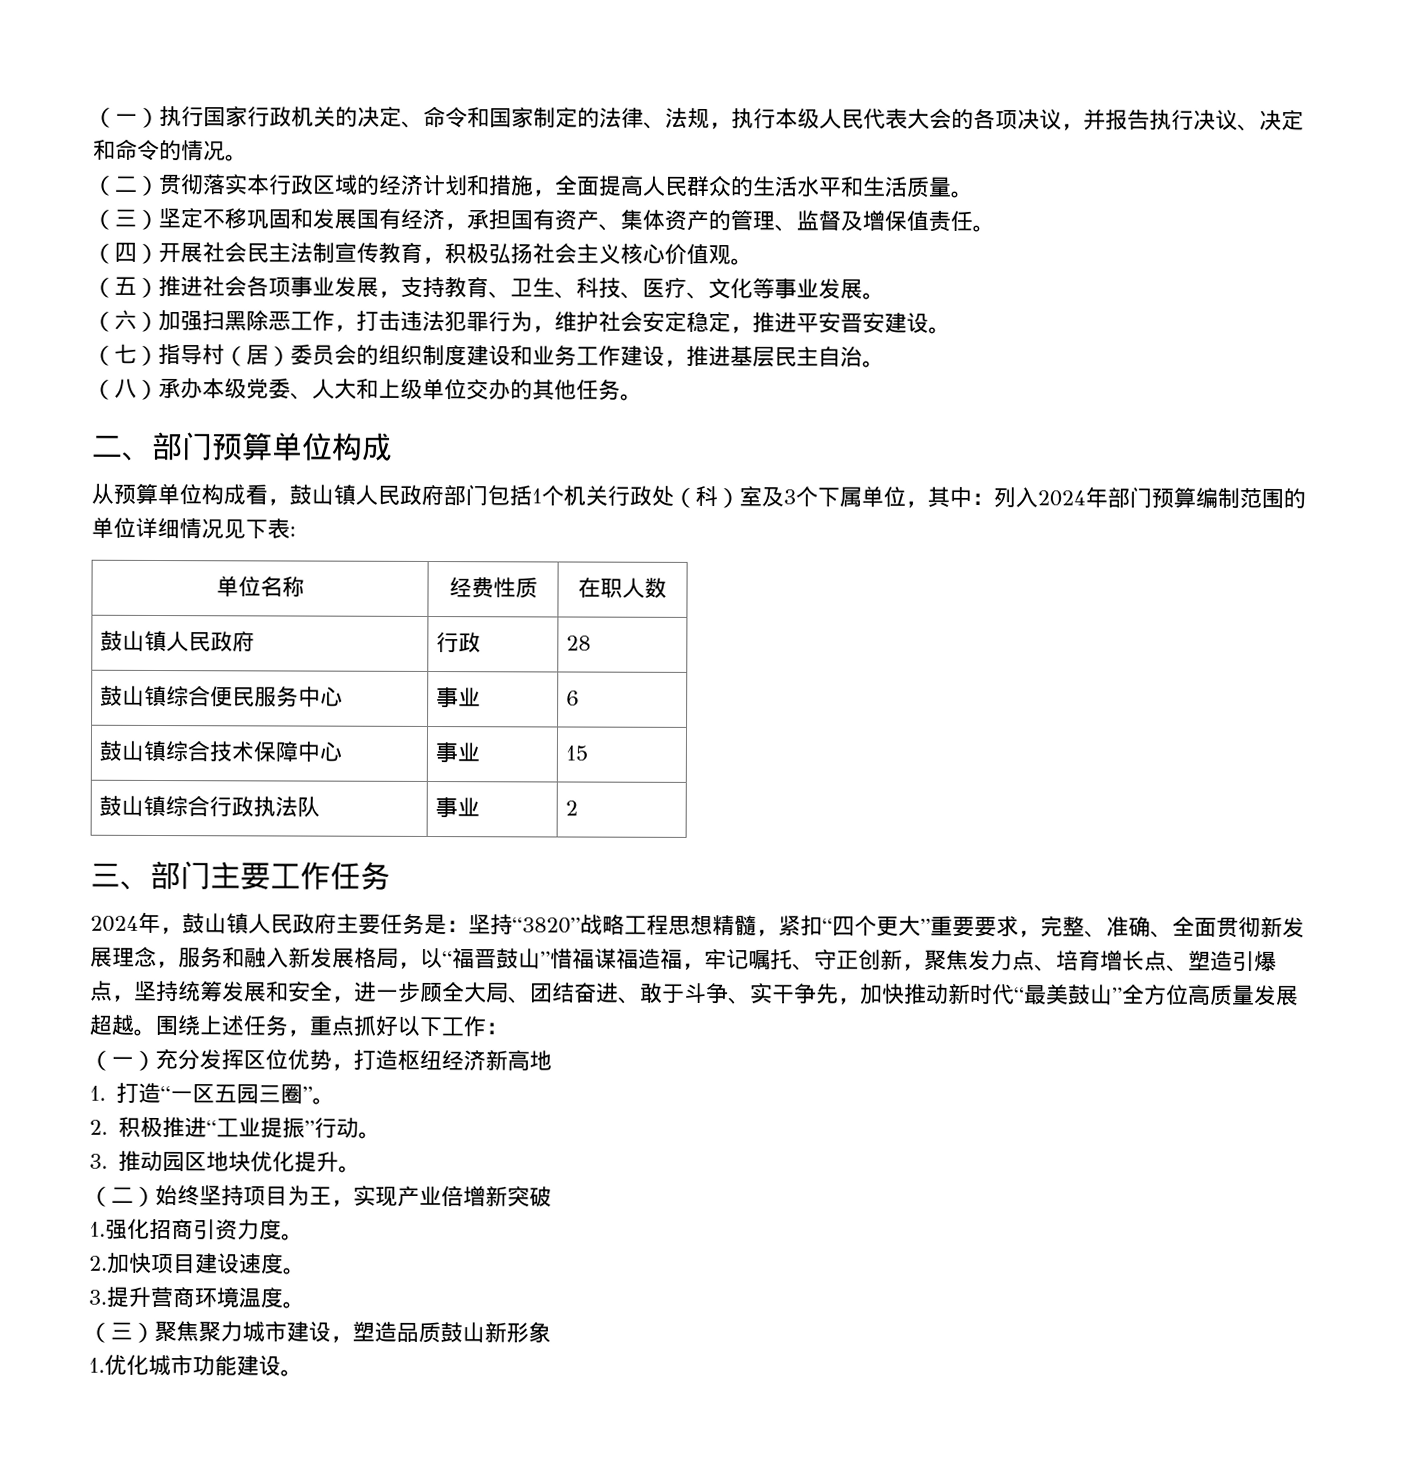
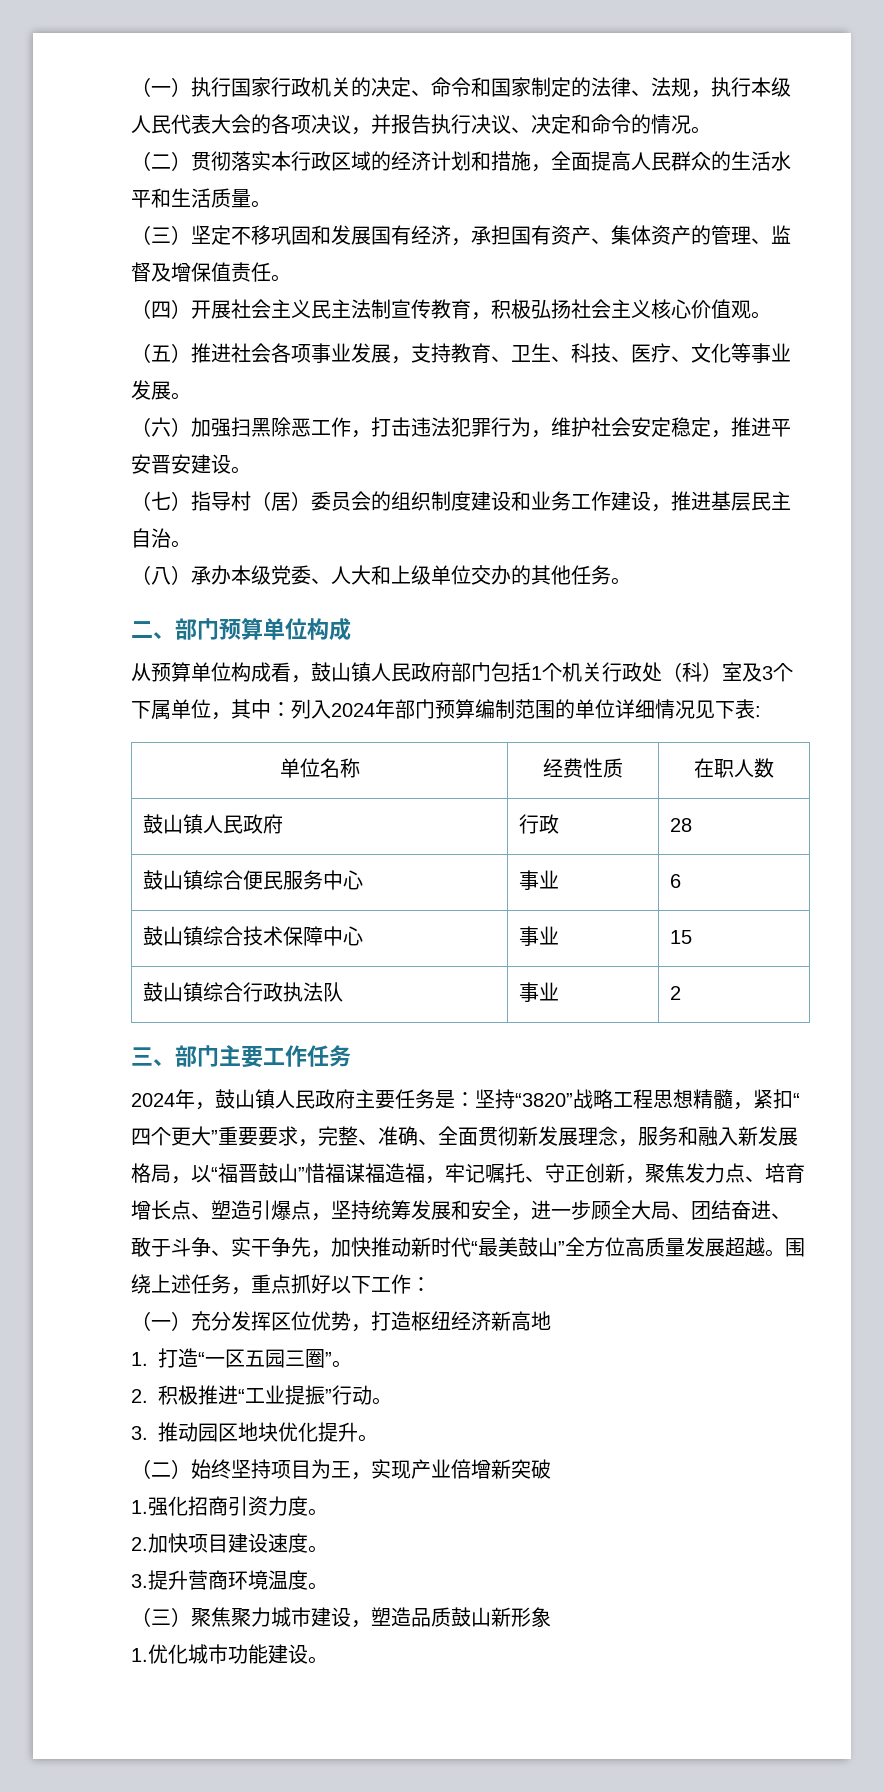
- （四）开展社会民主法制宣传教育，积极弘扬社会主义核心价值观。
+ （四）开展社会主义民主法制宣传教育，积极弘扬社会主义核心价值观。

